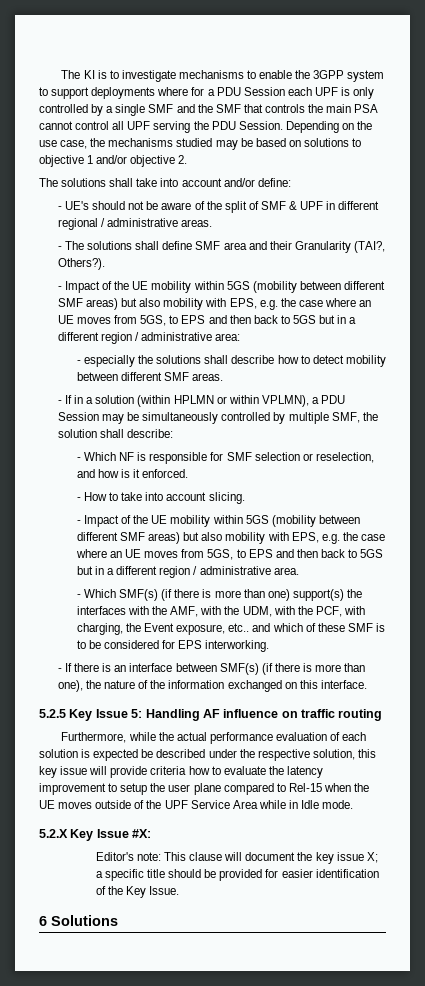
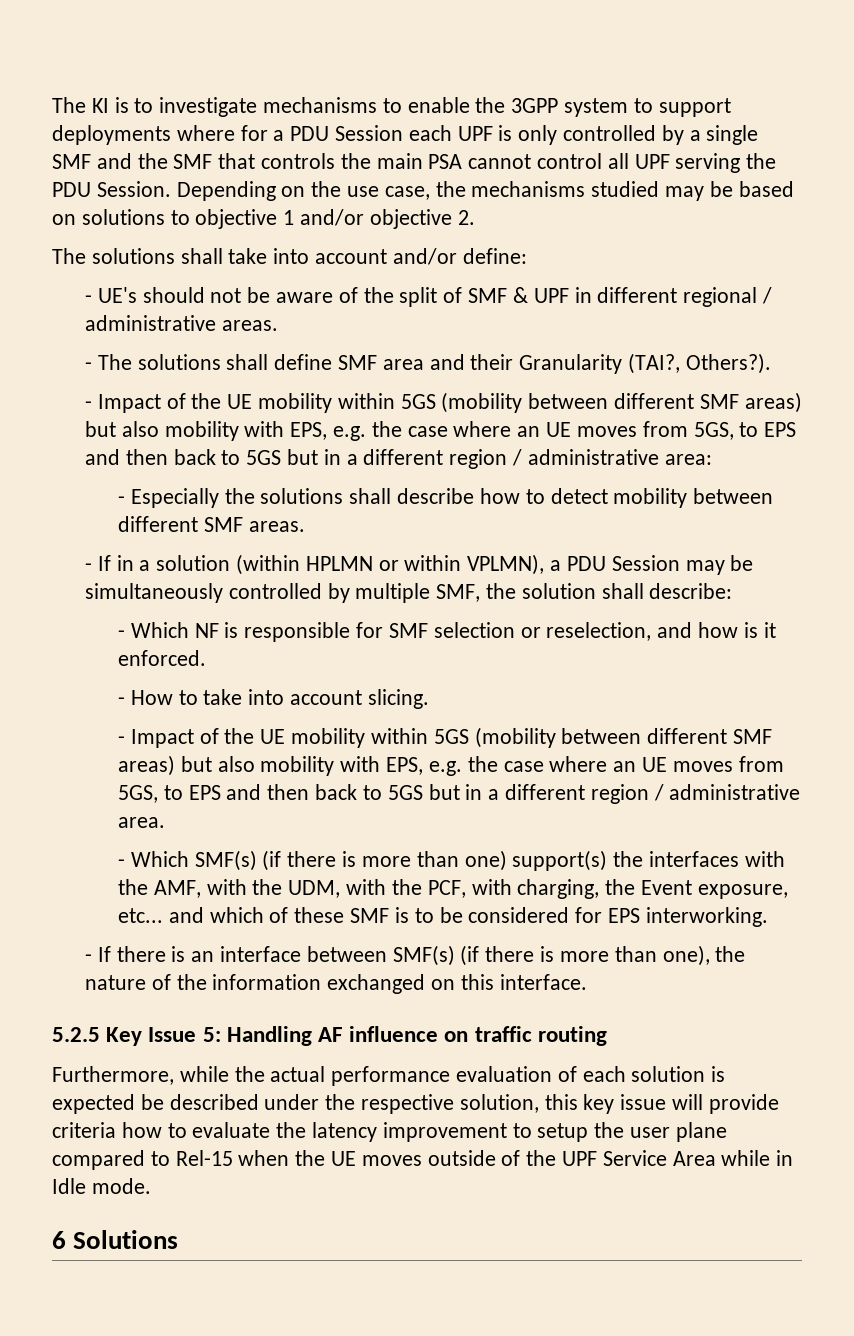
- - especially the solutions shall describe how to detect mobility between different SMF areas.
+ - Especially the solutions shall describe how to detect mobility between different SMF areas.
- - Which SMF(s) (if there is more than one) support(s) the interfaces with the AMF, with the UDM, with the PCF, with charging, the Event exposure, etc.. and which of these SMF is to be considered for EPS interworking.
+ - Which SMF(s) (if there is more than one) support(s) the interfaces with the AMF, with the UDM, with the PCF, with charging, the Event exposure, etc... and which of these SMF is to be considered for EPS interworking.
- 5.2.X Key Issue #X:
- Editor's note: This clause will document the key issue X; a specific title should be provided for easier identification of the Key Issue.

